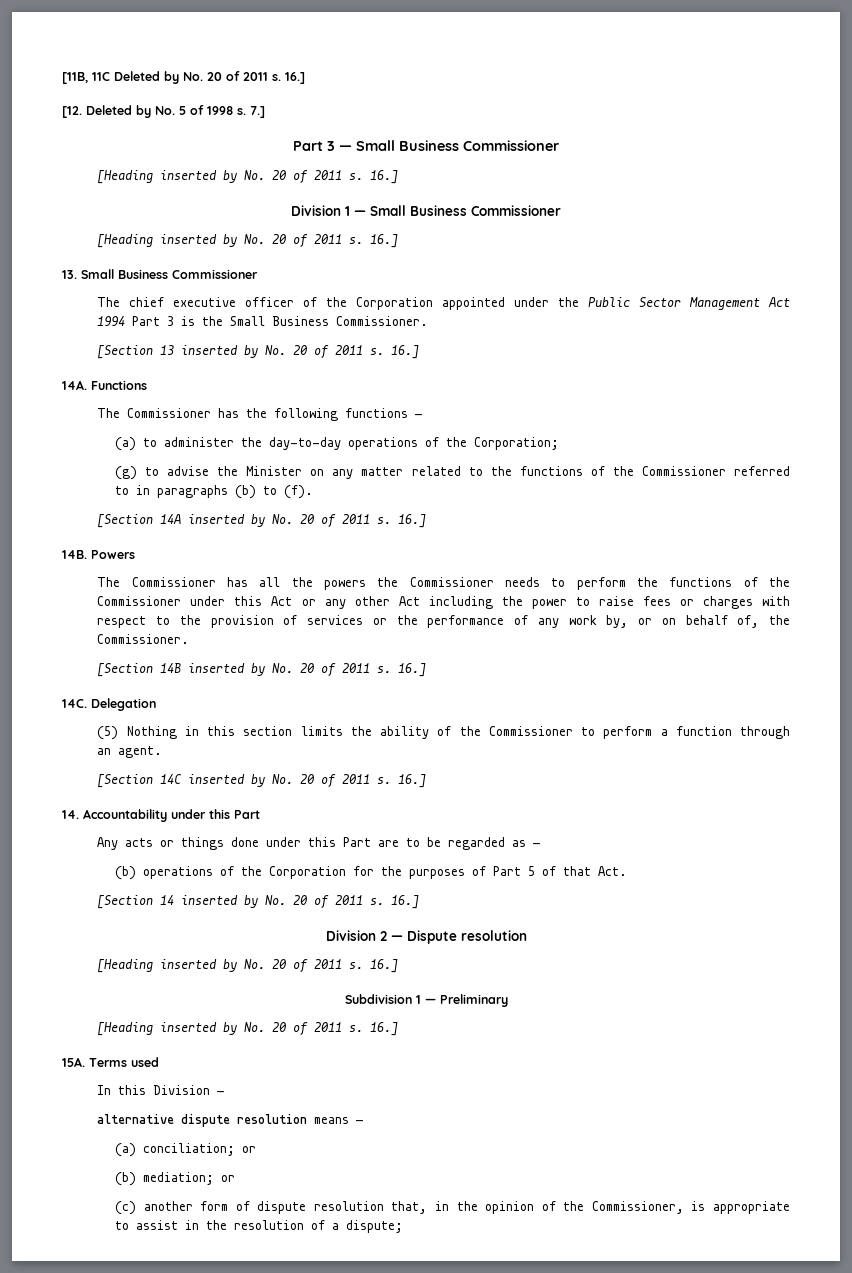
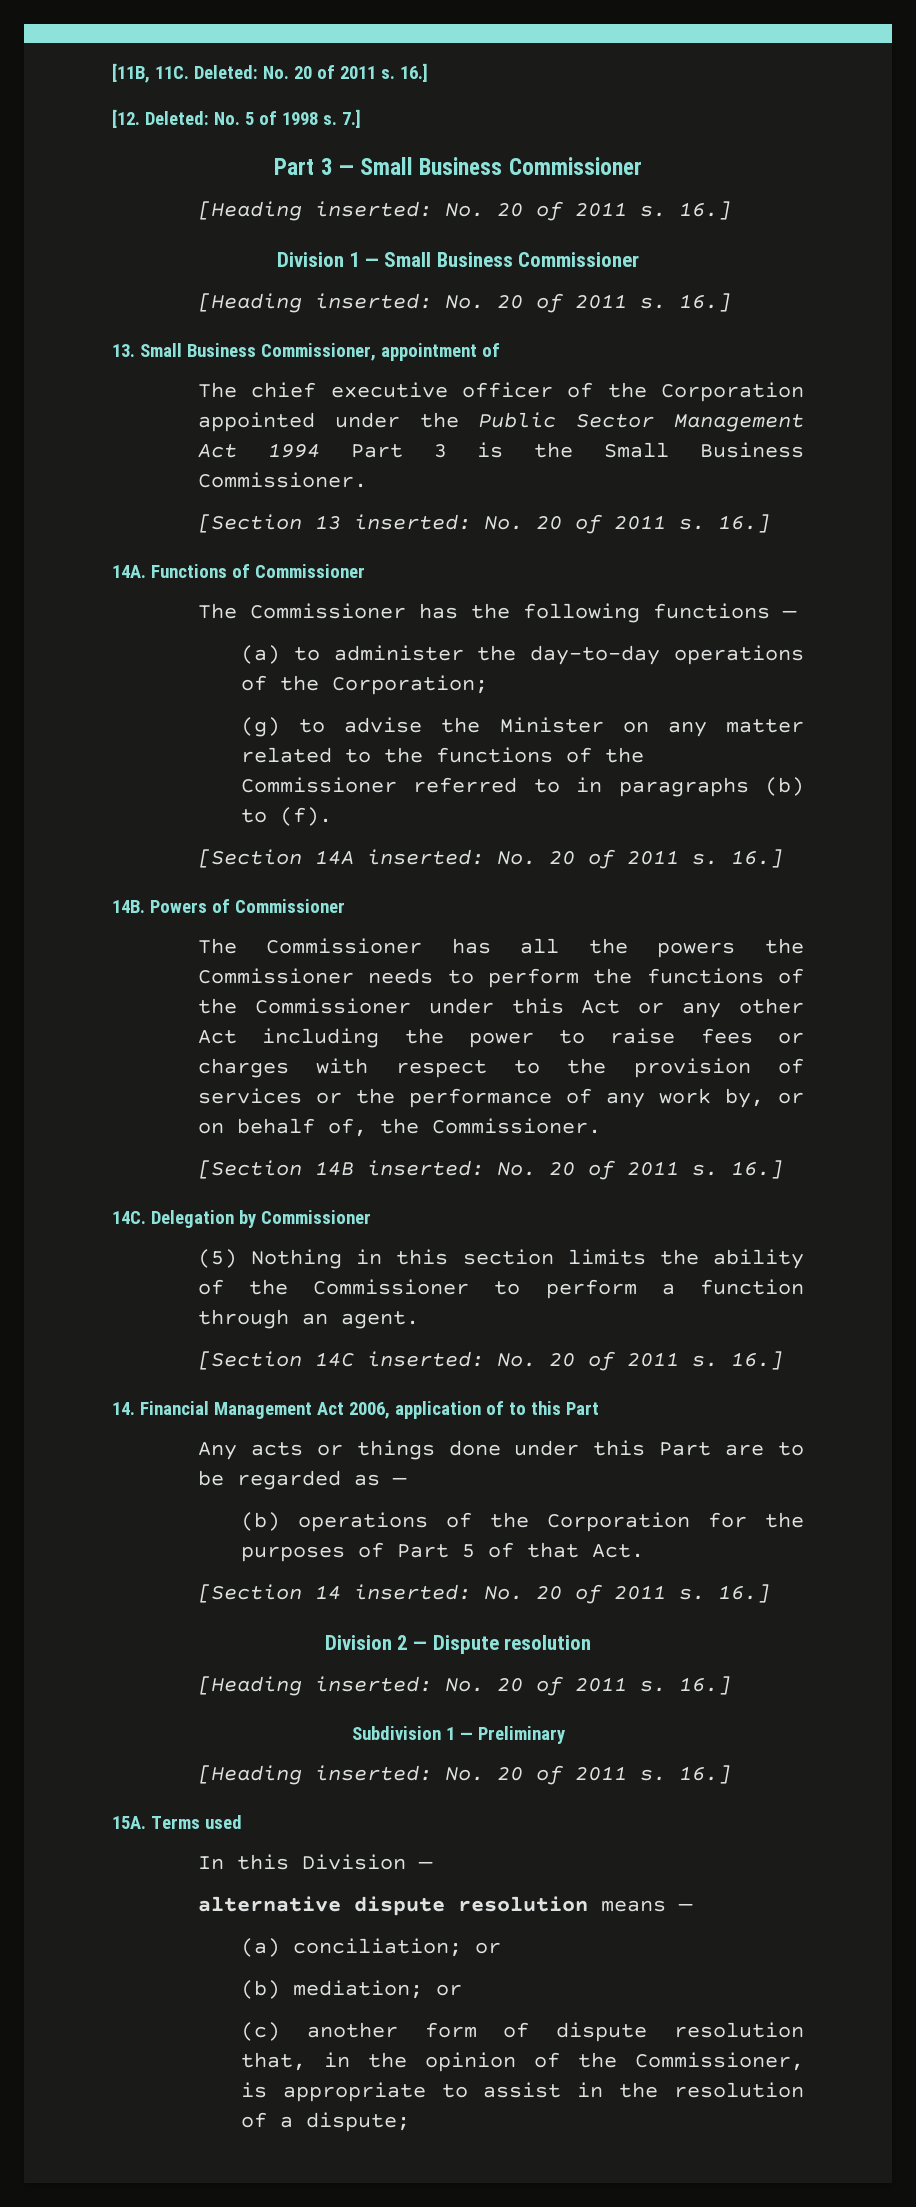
- [11B, 11C Deleted by No. 20 of 2011 s.
+ [11B, 11C. Deleted: No. 20 of 2011 s.
- [12. Deleted by No. 5 of 1998 s.
+ [12. Deleted: No. 5 of 1998 s.
  Part 3 — Small Business Commissioner
- [Heading inserted by No. 20 of 2011 s.
+ [Heading inserted: No. 20 of 2011 s.
  Division 1 — Small Business Commissioner
- [Heading inserted by No. 20 of 2011 s.
+ [Heading inserted: No. 20 of 2011 s.
- 13. Small Business Commissioner
+ 13. Small Business Commissioner, appointment of
- [Section 13 inserted by No. 20 of 2011 s.
+ [Section 13 inserted: No. 20 of 2011 s.
- Functions
+ Functions of Commissioner
- [Section 14A inserted by No. 20 of 2011 s.
+ [Section 14A inserted: No. 20 of 2011 s.
- Powers
+ Powers of Commissioner
- [Section 14B inserted by No. 20 of 2011 s.
+ [Section 14B inserted: No. 20 of 2011 s.
- Delegation
+ Delegation by Commissioner
- [Section 14C inserted by No. 20 of 2011 s.
+ [Section 14C inserted: No. 20 of 2011 s.
- 14. Accountability under this Part
+ 14. Financial Management Act 2006, application of to this Part
- [Section 14 inserted by No. 20 of 2011 s.
+ [Section 14 inserted: No. 20 of 2011 s.
  Division 2 — Dispute resolution
- [Heading inserted by No. 20 of 2011 s.
+ [Heading inserted: No. 20 of 2011 s.
  Subdivision 1 — Preliminary
- [Heading inserted by No. 20 of 2011 s.
+ [Heading inserted: No. 20 of 2011 s.

